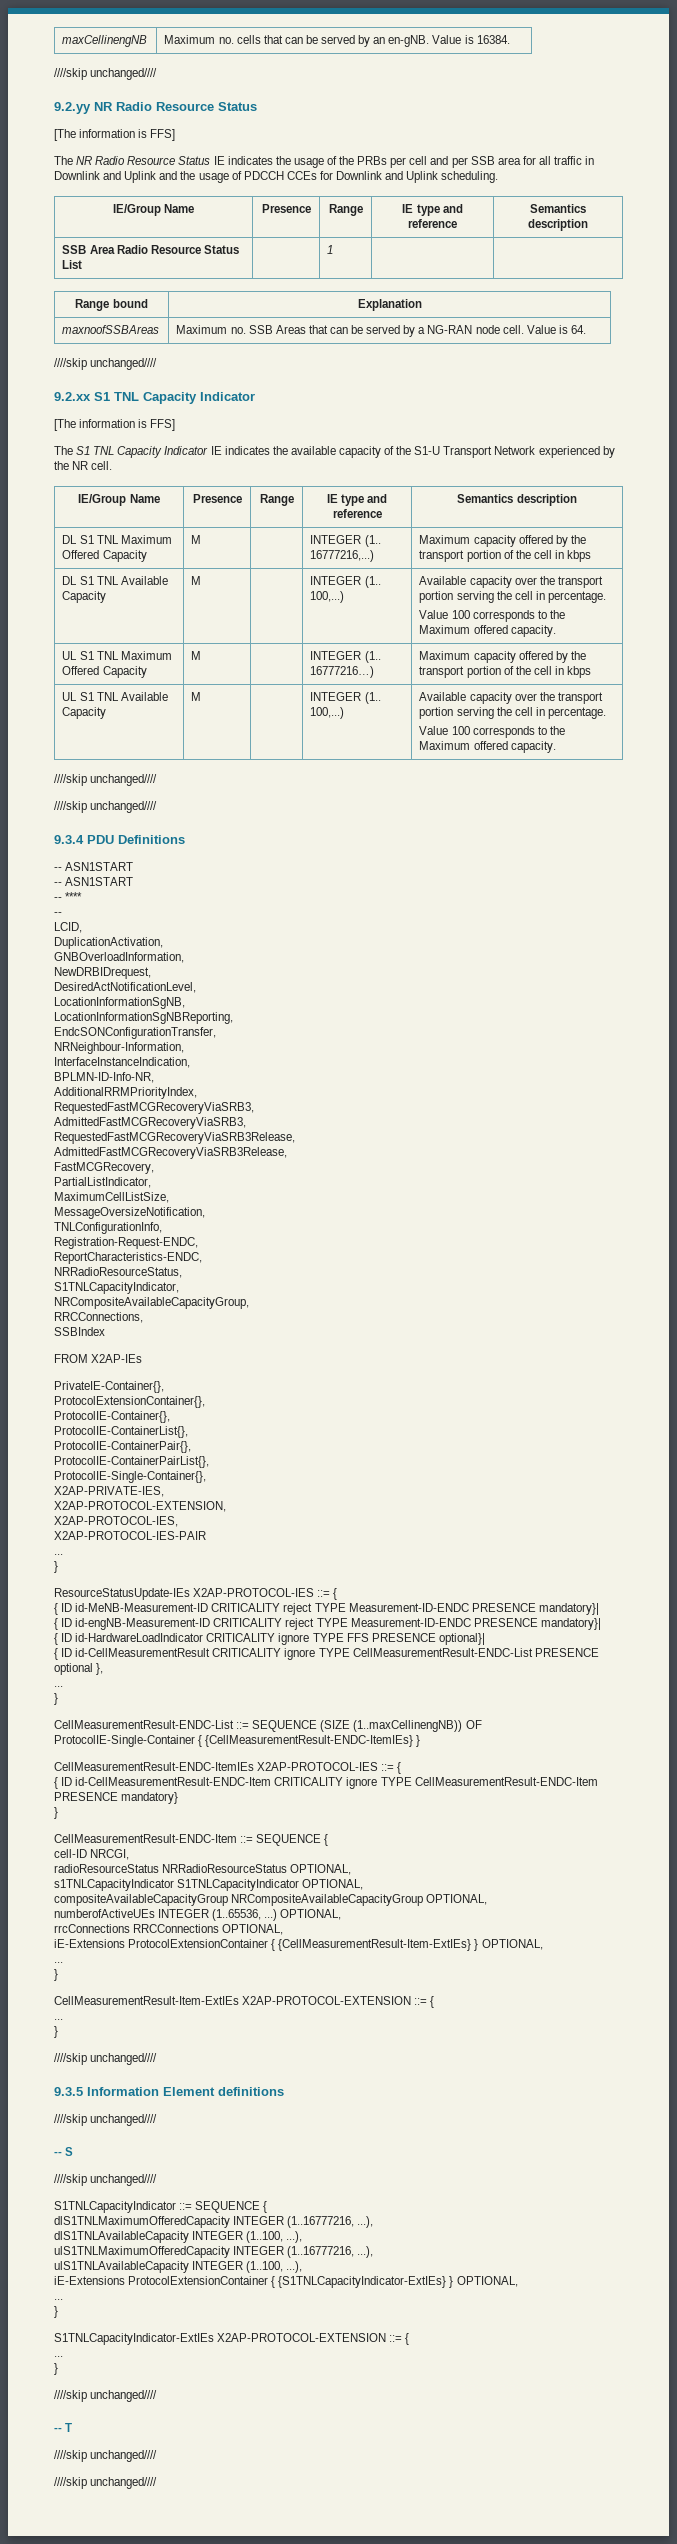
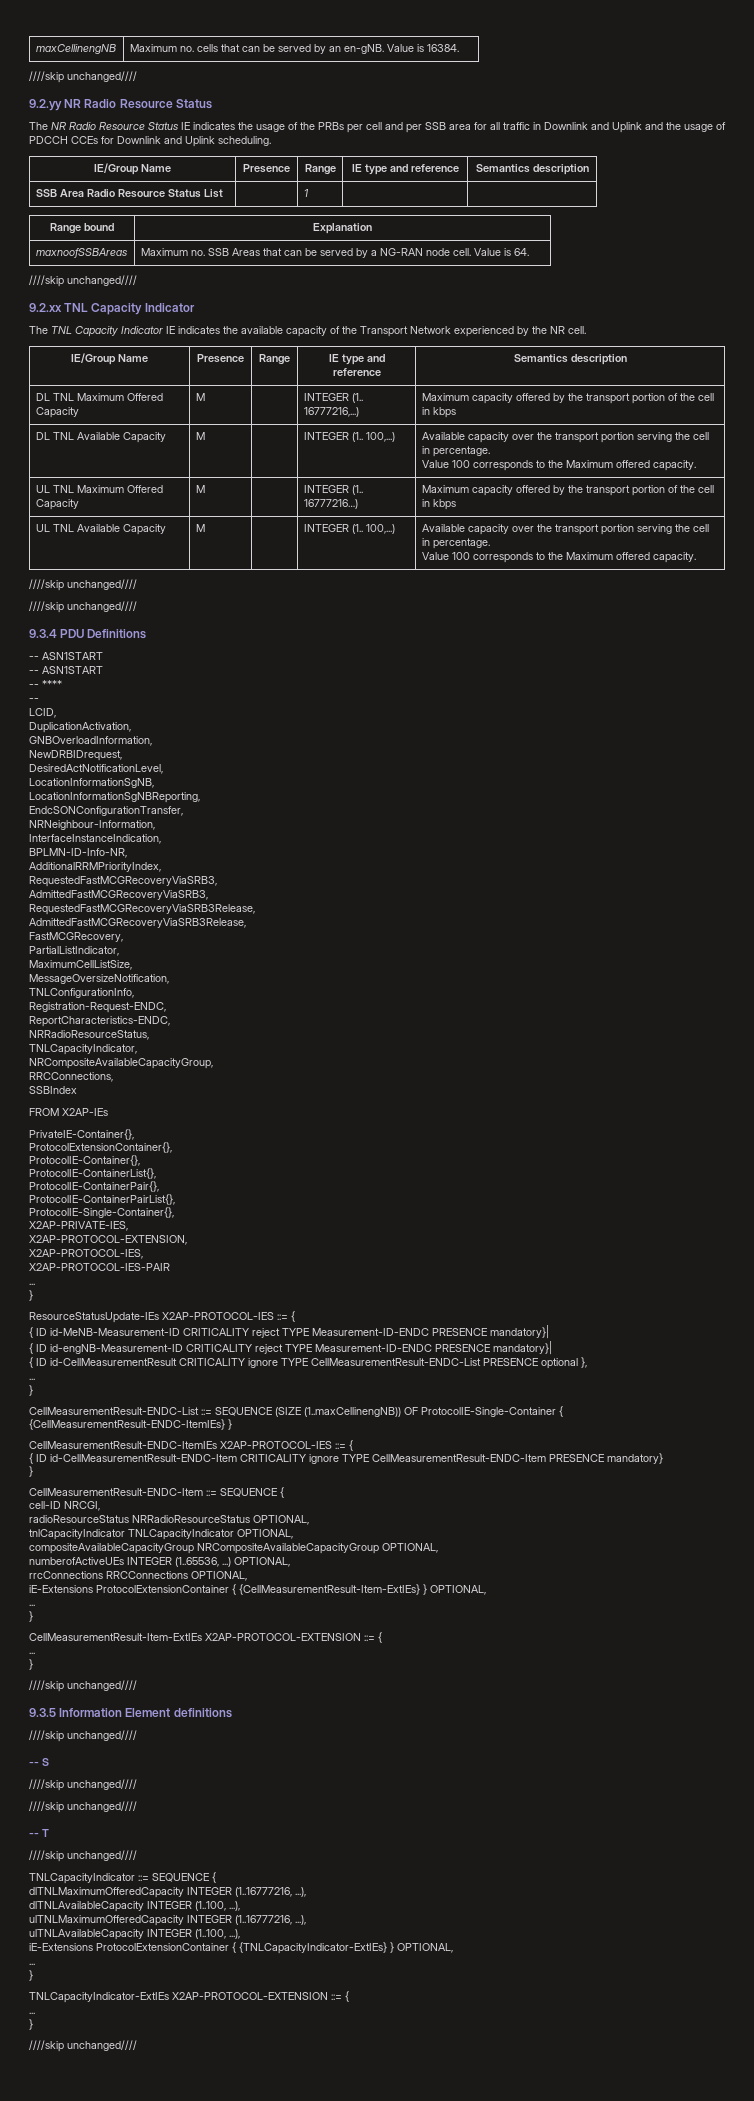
  9.2.yy NR Radio Resource Status
- [The information is FFS]
- 9.2.xx S1 TNL Capacity Indicator
- [The information is FFS]
- The S1 TNL Capacity Indicator IE indicates the available capacity of the S1-U Transport Network experienced by the NR cell.
+ 9.2.xx TNL Capacity Indicator
+ The TNL Capacity Indicator IE indicates the available capacity of the Transport Network experienced by the NR cell.
- DL S1 TNL Maximum Offered Capacity | M | | INTEGER (1.. 16777216,...) | Maximum capacity offered by the transport portion of the cell in kbps
+ DL TNL Maximum Offered Capacity | M | | INTEGER (1.. 16777216,...) | Maximum capacity offered by the transport portion of the cell in kbps
- DL S1 TNL Available Capacity | M | | INTEGER (1.. 100,...) | Available capacity over the transport portion serving the cell in percentage.
+ DL TNL Available Capacity | M | | INTEGER (1.. 100,...) | Available capacity over the transport portion serving the cell in percentage.
- UL S1 TNL Maximum Offered Capacity | M | | INTEGER (1.. 16777216…) | Maximum capacity offered by the transport portion of the cell in kbps
+ UL TNL Maximum Offered Capacity | M | | INTEGER (1.. 16777216…) | Maximum capacity offered by the transport portion of the cell in kbps
- UL S1 TNL Available Capacity | M | | INTEGER (1.. 100,...) | Available capacity over the transport portion serving the cell in percentage.
+ UL TNL Available Capacity | M | | INTEGER (1.. 100,...) | Available capacity over the transport portion serving the cell in percentage.
- S1TNLCapacityIndicator,
+ TNLCapacityIndicator,
- { ID id-HardwareLoadIndicator CRITICALITY ignore TYPE FFS PRESENCE optional}|
- s1TNLCapacityIndicator S1TNLCapacityIndicator OPTIONAL,
+ tnlCapacityIndicator TNLCapacityIndicator OPTIONAL,
  -- S
  ////skip unchanged////
- S1TNLCapacityIndicator ::= SEQUENCE {
- dlS1TNLMaximumOfferedCapacity INTEGER (1..16777216, ...),
- dlS1TNLAvailableCapacity INTEGER (1..100, ...),
- ulS1TNLMaximumOfferedCapacity INTEGER (1..16777216, ...),
- ulS1TNLAvailableCapacity INTEGER (1..100, ...),
+ ////skip unchanged////
+ -- T
+ ////skip unchanged////
+ TNLCapacityIndicator ::= SEQUENCE {
+ dlTNLMaximumOfferedCapacity INTEGER (1..16777216, ...),
+ dlTNLAvailableCapacity INTEGER (1..100, ...),
+ ulTNLMaximumOfferedCapacity INTEGER (1..16777216, ...),
+ ulTNLAvailableCapacity INTEGER (1..100, ...),
- iE-Extensions ProtocolExtensionContainer { {S1TNLCapacityIndicator-ExtIEs} } OPTIONAL,
+ iE-Extensions ProtocolExtensionContainer { {TNLCapacityIndicator-ExtIEs} } OPTIONAL,
  ...
  }
- S1TNLCapacityIndicator-ExtIEs X2AP-PROTOCOL-EXTENSION ::= {
+ TNLCapacityIndicator-ExtIEs X2AP-PROTOCOL-EXTENSION ::= {
  ...
  }
- ////skip unchanged////
- -- T
- ////skip unchanged////

